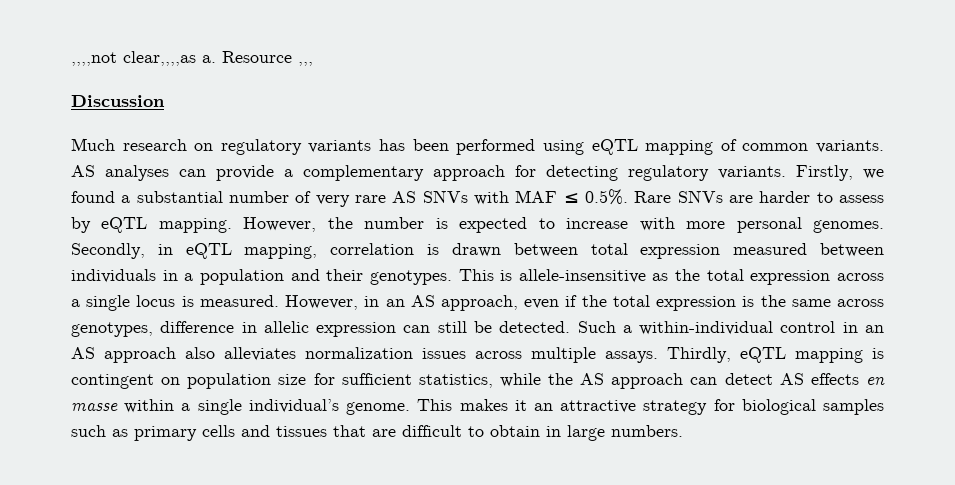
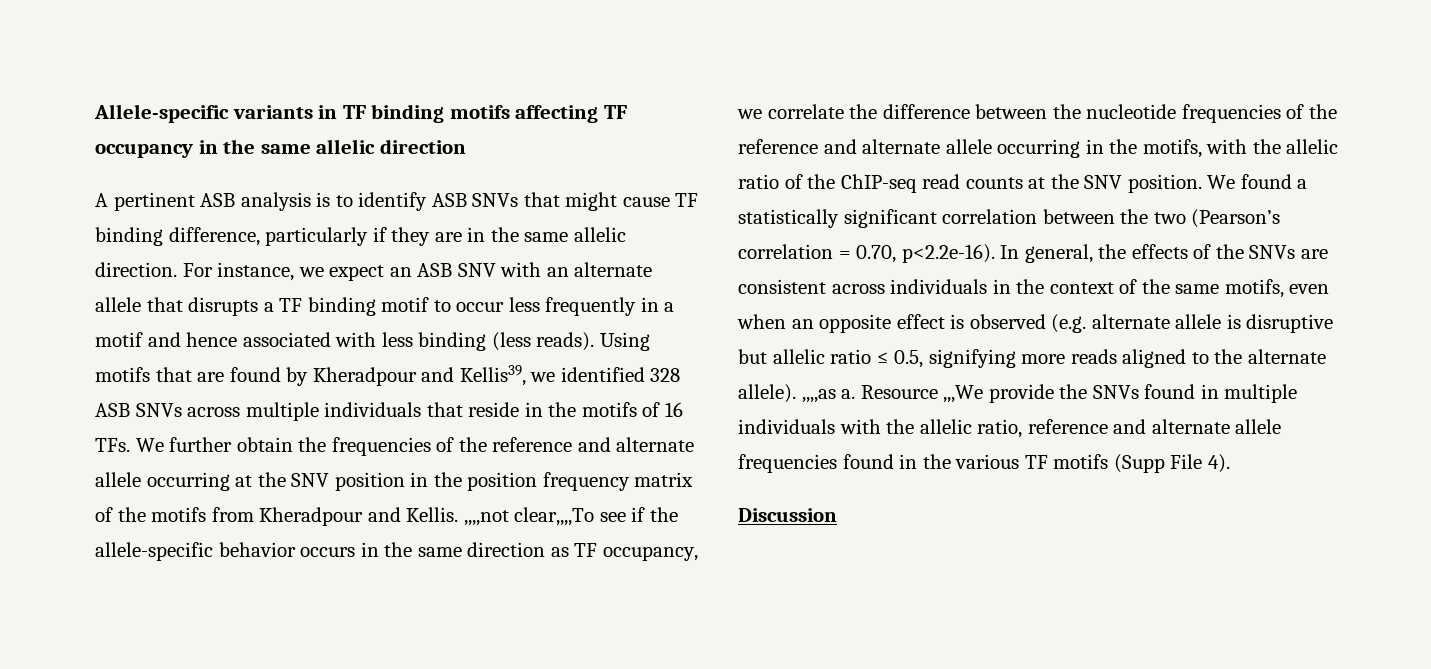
- ,,,,not clear,,,,as a. Resource ,,,
+ Allele-specific variants in TF binding motifs affecting TF occupancy in the same allelic direction
+ A pertinent ASB analysis is to identify ASB SNVs that might cause TF binding difference, particularly if they are in the same allelic direction. For instance, we expect an ASB SNV with an alternate allele that disrupts a TF binding motif to occur less frequently in a motif and hence associated with less binding (less reads). Using motifs that are found by Kheradpour and Kellis39, we identified 328 ASB SNVs across multiple individuals that reside in the motifs of 16 TFs. We further obtain the frequencies of the reference and alternate allele occurring at the SNV position in the position frequency matrix of the motifs from Kheradpour and Kellis. ,,,,not clear,,,,To see if the allele-specific behavior occurs in the same direction as TF occupancy, we correlate the difference between the nucleotide frequencies of the reference and alternate allele occurring in the motifs, with the allelic ratio of the ChIP-seq read counts at the SNV position. We found a statistically significant correlation between the two (Pearson’s correlation = 0.70, p<2.2e-16). In general, the effects of the SNVs are consistent across individuals in the context of the same motifs, even when an opposite effect is observed (e.g. alternate allele is disruptive but allelic ratio ≤ 0.5, signifying more reads aligned to the alternate allele). ,,,,as a. Resource ,,,We provide the SNVs found in multiple individuals with the allelic ratio, reference and alternate allele frequencies found in the various TF motifs (Supp File 4).
  Discussion
- Much research on regulatory variants has been performed using eQTL mapping of common variants. AS analyses can provide a complementary approach for detecting regulatory variants. Firstly, we found a substantial number of very rare AS SNVs with MAF ≤ 0.5%. Rare SNVs are harder to assess by eQTL mapping. However, the number is expected to increase with more personal genomes. Secondly, in eQTL mapping, correlation is drawn between total expression measured between individuals in a population and their genotypes. This is allele-insensitive as the total expression across a single locus is measured. However, in an AS approach, even if the total expression is the same across genotypes, difference in allelic expression can still be detected. Such a within-individual control in an AS approach also alleviates normalization issues across multiple assays. Thirdly, eQTL mapping is contingent on population size for sufficient statistics, while the AS approach can detect AS effects en masse within a single individual’s genome. This makes it an attractive strategy for biological samples such as primary cells and tissues that are difficult to obtain in large numbers.

